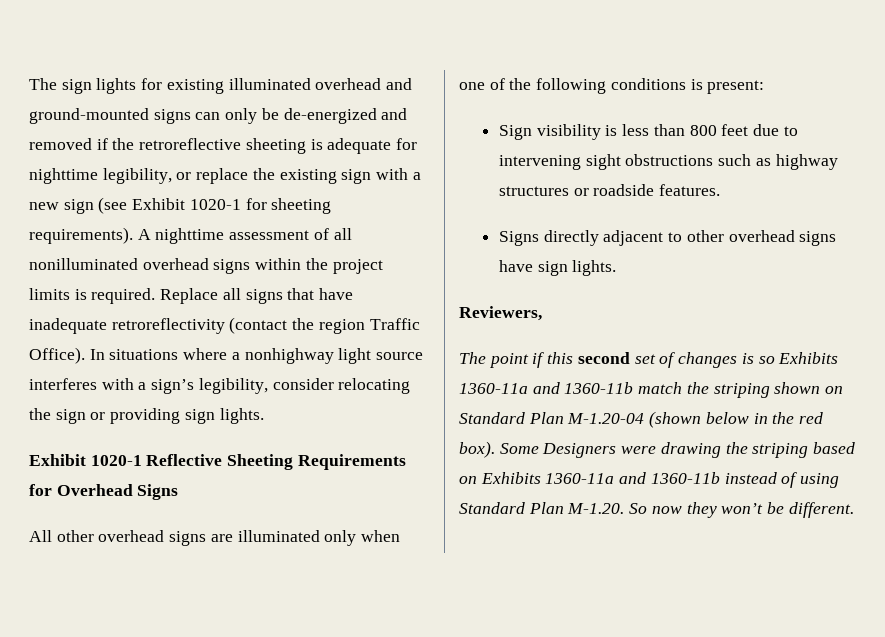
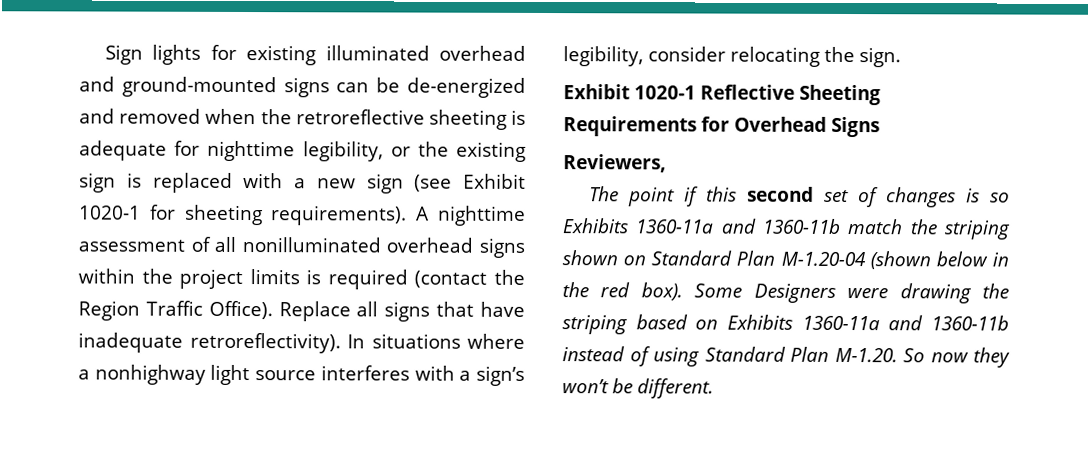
- The sign lights for existing illuminated overhead and ground-mounted signs can only be de-energized and removed if the retroreflective sheeting is adequate for nighttime legibility, or replace the existing sign with a new sign (see Exhibit 1020-1 for sheeting requirements).
+ Sign lights for existing illuminated overhead and ground-mounted signs can be de-energized and removed when the retroreflective sheeting is adequate for nighttime legibility, or the existing sign is replaced with a new sign (see Exhibit 1020-1 for sheeting requirements).
- A nighttime assessment of all nonilluminated overhead signs within the project limits is required.
+ A nighttime assessment of all nonilluminated overhead signs within the project limits is required (contact the Region Traffic Office).
- Replace all signs that have inadequate retroreflectivity (contact the region Traffic Office).
+ Replace all signs that have inadequate retroreflectivity).
- In situations where a nonhighway light source interferes with a sign’s legibility, consider relocating the sign or providing sign lights.
+ In situations where a nonhighway light source interferes with a sign’s legibility, consider relocating the sign.
- All other overhead signs are illuminated only when one of the following conditions is present:
- Sign visibility is less than 800 feet due to intervening sight obstructions such as highway structures or roadside features.
- Signs directly adjacent to other overhead signs have sign lights.

